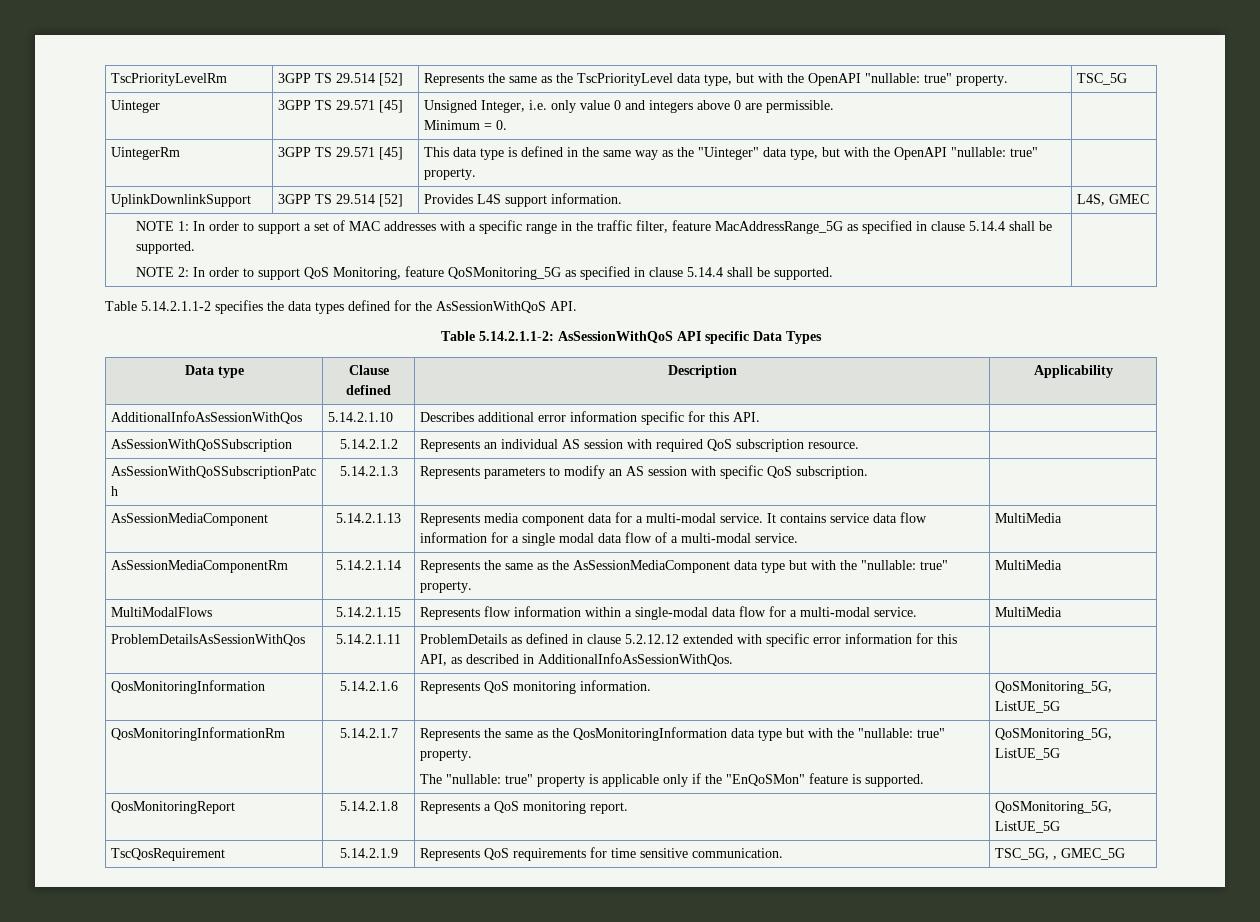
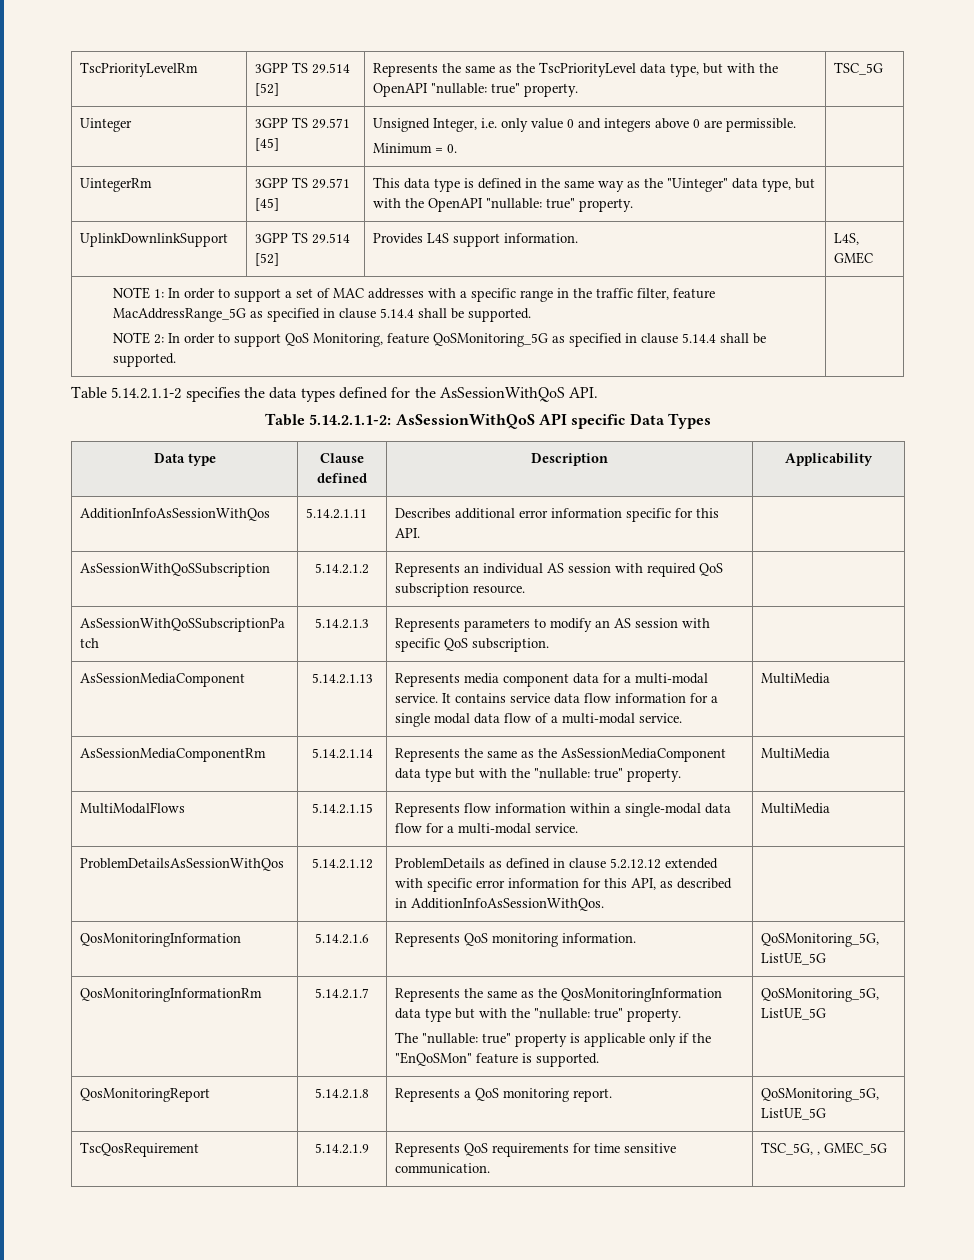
- AdditionalInfoAsSessionWithQos | 5.14.2.1.10 | Describes additional error information specific for this API. |
+ AdditionInfoAsSessionWithQos | 5.14.2.1.11 | Describes additional error information specific for this API. |
- ProblemDetailsAsSessionWithQos | 5.14.2.1.11 | ProblemDetails as defined in clause 5.2.12.12 extended with specific error information for this API, as described in AdditionalInfoAsSessionWithQos. |
+ ProblemDetailsAsSessionWithQos | 5.14.2.1.12 | ProblemDetails as defined in clause 5.2.12.12 extended with specific error information for this API, as described in AdditionInfoAsSessionWithQos. |

